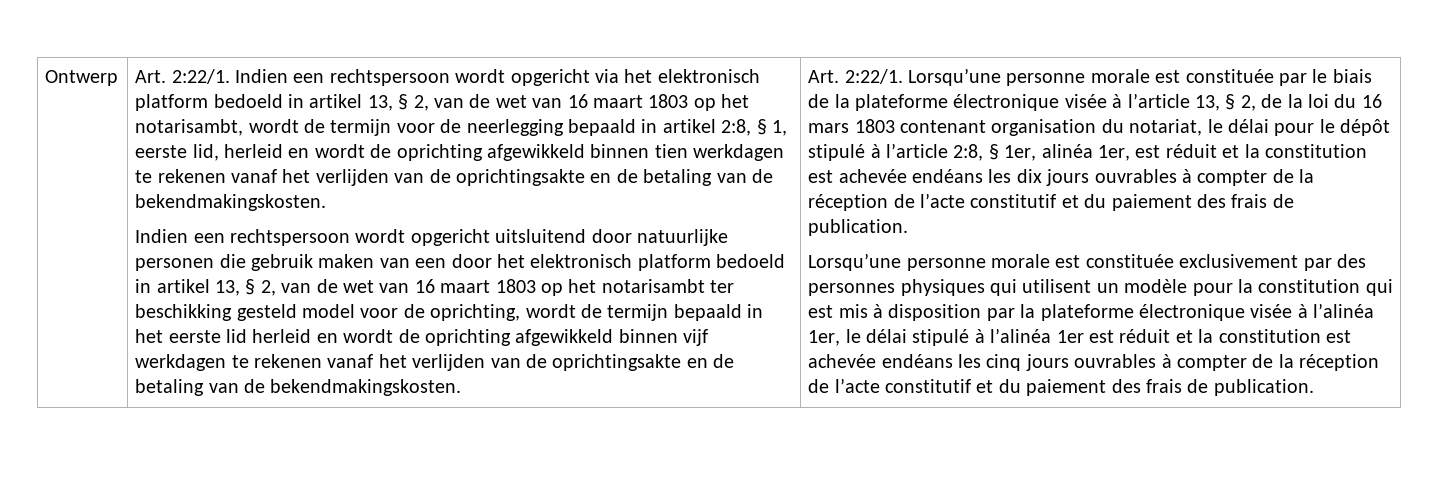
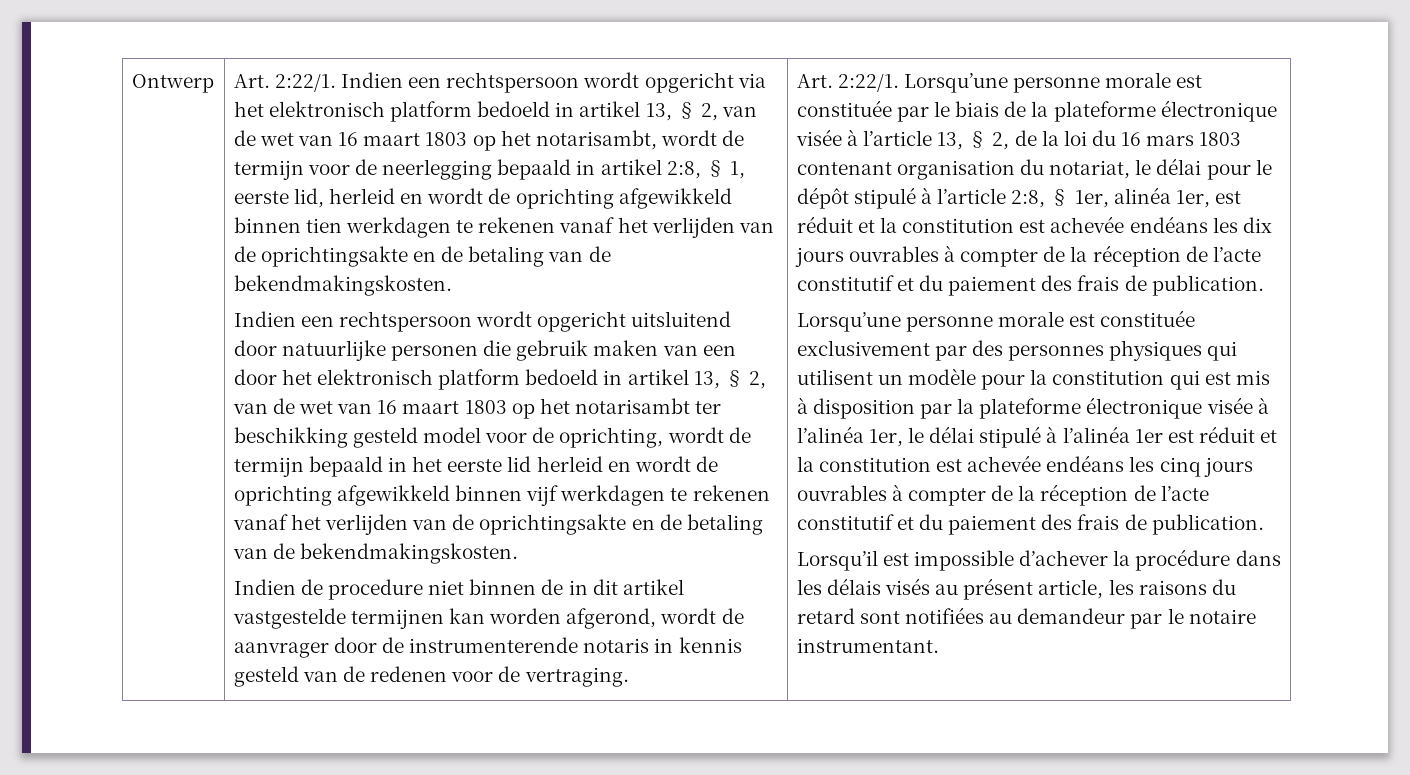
+ Indien de procedure niet binnen de in dit artikel vastgestelde termijnen kan worden afgerond, wordt de aanvrager door de instrumenterende notaris in kennis gesteld van de redenen voor de vertraging.
+ Lorsqu’il est impossible d’achever la procédure dans les délais visés au présent article, les raisons du retard sont notifiées au demandeur par le notaire instrumentant.

